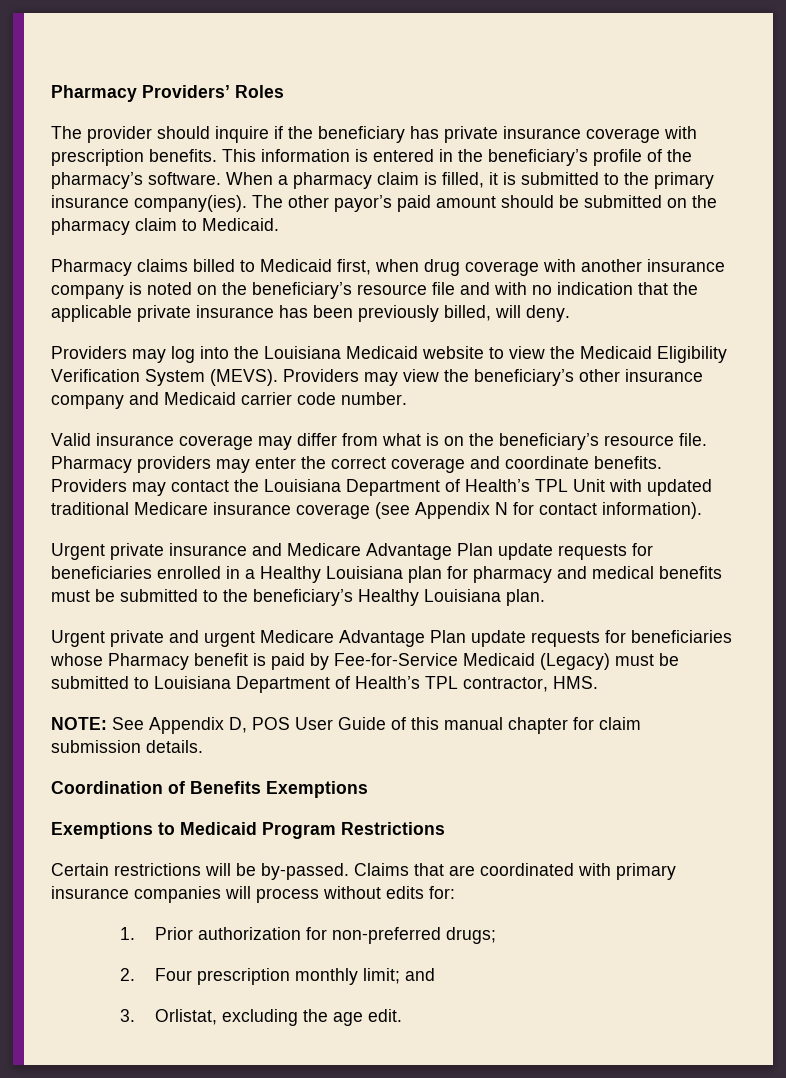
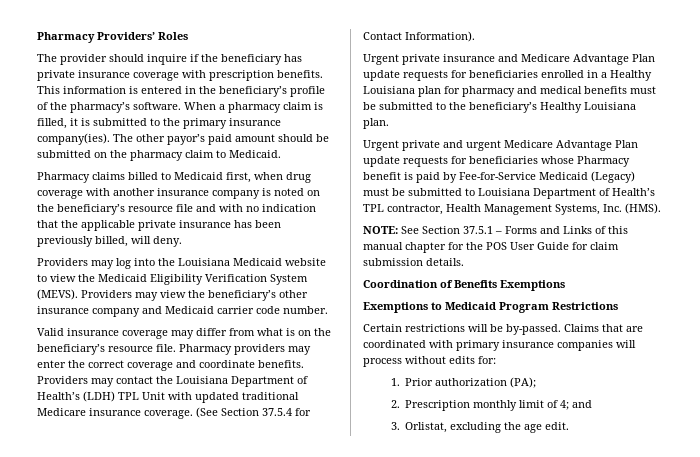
- Providers may contact the Louisiana Department of Health’s TPL Unit with updated traditional Medicare insurance coverage (see Appendix N for contact information).
+ Providers may contact the Louisiana Department of Health’s (LDH) TPL Unit with updated traditional Medicare insurance coverage. (See Section 37.5.4 for Contact Information).
- Urgent private and urgent Medicare Advantage Plan update requests for beneficiaries whose Pharmacy benefit is paid by Fee-for-Service Medicaid (Legacy) must be submitted to Louisiana Department of Health’s TPL contractor, HMS.
- NOTE: See Appendix D, POS User Guide of this manual chapter for claim submission details.
+ Urgent private and urgent Medicare Advantage Plan update requests for beneficiaries whose Pharmacy benefit is paid by Fee-for-Service Medicaid (Legacy) must be submitted to Louisiana Department of Health’s TPL contractor, Health Management Systems, Inc. (HMS).
+ NOTE: See Section 37.5.1 – Forms and Links of this manual chapter for the POS User Guide for claim submission details.
- 1. Prior authorization for non-preferred drugs;
- 2. Four prescription monthly limit; and
+ 1. Prior authorization (PA);
+ 2. Prescription monthly limit of 4; and

